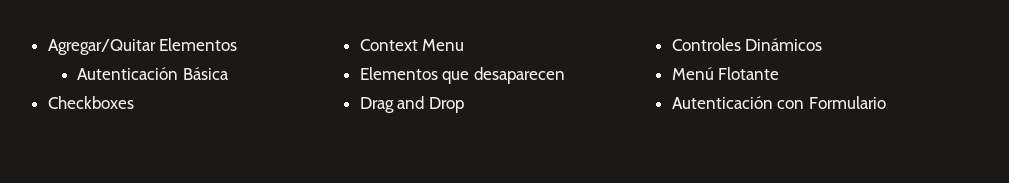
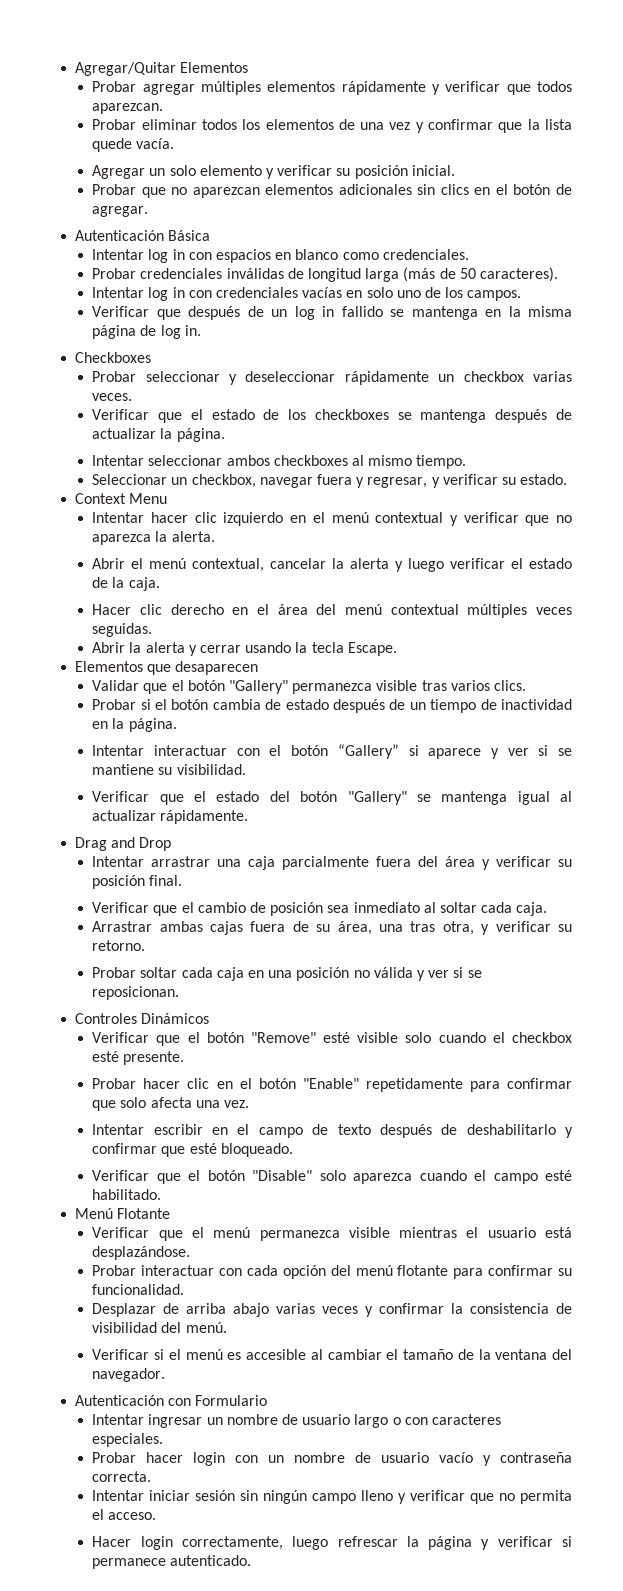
+ Probar agregar múltiples elementos rápidamente y verificar que todos aparezcan.
+ Probar eliminar todos los elementos de una vez y confirmar que la lista quede vacía.
+ Agregar un solo elemento y verificar su posición inicial.
+ Probar que no aparezcan elementos adicionales sin clics en el botón de agregar.
  Autenticación Básica
+ Intentar log in con espacios en blanco como credenciales.
+ Probar credenciales inválidas de longitud larga (más de 50 caracteres).
+ Intentar log in con credenciales vacías en solo uno de los campos.
+ Verificar que después de un log in fallido se mantenga en la misma página de log in.
  Checkboxes
+ Probar seleccionar y deseleccionar rápidamente un checkbox varias veces.
+ Verificar que el estado de los checkboxes se mantenga después de actualizar la página.
+ Intentar seleccionar ambos checkboxes al mismo tiempo.
+ Seleccionar un checkbox, navegar fuera y regresar, y verificar su estado.
  Context Menu
+ Intentar hacer clic izquierdo en el menú contextual y verificar que no aparezca la alerta.
+ Abrir el menú contextual, cancelar la alerta y luego verificar el estado de la caja.
+ Hacer clic derecho en el área del menú contextual múltiples veces seguidas.
+ Abrir la alerta y cerrar usando la tecla Escape.
  Elementos que desaparecen
+ Validar que el botón "Gallery" permanezca visible tras varios clics.
+ Probar si el botón cambia de estado después de un tiempo de inactividad en la página.
+ Intentar interactuar con el botón “Gallery” si aparece y ver si se mantiene su visibilidad.
+ Verificar que el estado del botón "Gallery" se mantenga igual al actualizar rápidamente.
  Drag and Drop
+ Intentar arrastrar una caja parcialmente fuera del área y verificar su posición final.
+ Verificar que el cambio de posición sea inmediato al soltar cada caja.
+ Arrastrar ambas cajas fuera de su área, una tras otra, y verificar su retorno.
+ Probar soltar cada caja en una posición no válida y ver si se reposicionan.
  Controles Dinámicos
+ Verificar que el botón "Remove" esté visible solo cuando el checkbox esté presente.
+ Probar hacer clic en el botón "Enable" repetidamente para confirmar que solo afecta una vez.
+ Intentar escribir en el campo de texto después de deshabilitarlo y confirmar que esté bloqueado.
+ Verificar que el botón "Disable" solo aparezca cuando el campo esté habilitado.
  Menú Flotante
+ Verificar que el menú permanezca visible mientras el usuario está desplazándose.
+ Probar interactuar con cada opción del menú flotante para confirmar su funcionalidad.
+ Desplazar de arriba abajo varias veces y confirmar la consistencia de visibilidad del menú.
+ Verificar si el menú es accesible al cambiar el tamaño de la ventana del navegador.
  Autenticación con Formulario
+ Intentar ingresar un nombre de usuario largo o con caracteres especiales.
+ Probar hacer login con un nombre de usuario vacío y contraseña correcta.
+ Intentar iniciar sesión sin ningún campo lleno y verificar que no permita el acceso.
+ Hacer login correctamente, luego refrescar la página y verificar si permanece autenticado.

